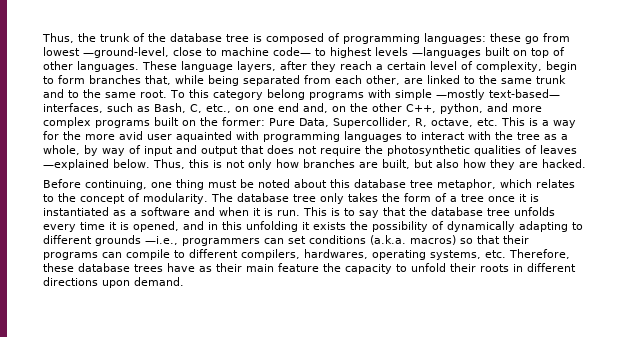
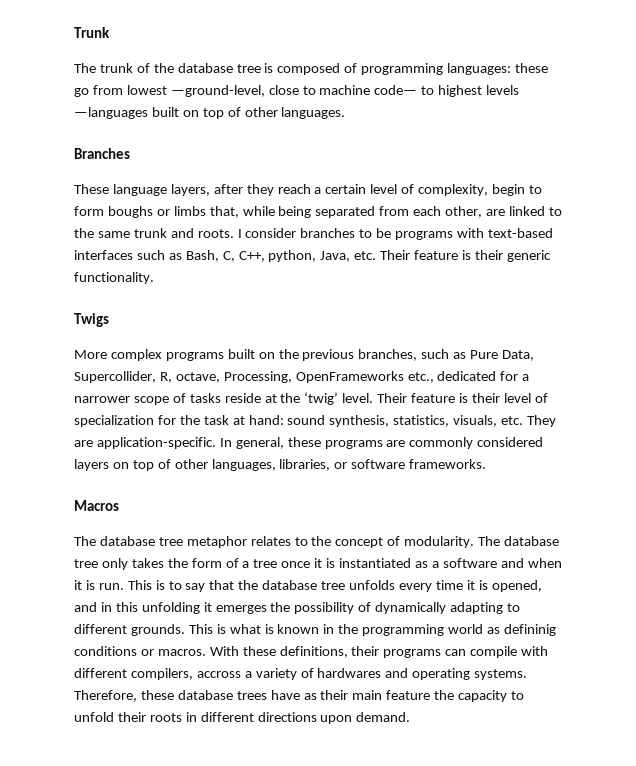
- Thus, the trunk of the database tree is composed of programming languages:
+ Trunk
+ The trunk of the database tree is composed of programming languages:
- these go from lowest —ground-level, close to machine code— to highest levels —languages built on top of other languages. These language layers, after they reach a certain level of complexity, begin to form branches that, while being separated from each other, are linked to the same trunk and to the same root. To this category belong programs with simple —mostly text-based— interfaces, such as Bash, C, etc., on one end and, on the other C++, python, and more complex programs built on the former: Pure Data, Supercollider, R, octave, etc. This is a way for the more avid user aquainted with programming languages to interact with the tree as a whole, by way of input and output that does not require the photosynthetic qualities of leaves —explained below. Thus, this is not only how branches are built, but also how they are hacked.
- Before continuing, one thing must be noted about this database tree metaphor, which relates to the concept of modularity.
+ these go from lowest —ground-level, close to machine code— to highest levels —languages built on top of other languages.
+ Branches
+ These language layers, after they reach a certain level of complexity, begin to form boughs or limbs that, while being separated from each other, are linked to the same trunk and roots. I consider branches to be programs with text-based interfaces such as Bash, C, C++, python, Java, etc. Their feature is their generic functionality.
+ Twigs
+ More complex programs built on the previous branches, such as Pure Data, Supercollider, R, octave, Processing, OpenFrameworks etc., dedicated for a narrower scope of tasks reside at the ‘twig’ level. Their feature is their level of specialization for the task at hand: sound synthesis, statistics, visuals, etc. They are application-specific. In general, these programs are commonly considered layers on top of other languages, libraries, or software frameworks.
+ Macros
+ The database tree metaphor relates to the concept of modularity.
- This is to say that the database tree unfolds every time it is opened, and in this unfolding it exists the possibility of dynamically adapting to different grounds —i.e., programmers can set conditions (a.k.a. macros) so that their programs can compile to different compilers, hardwares, operating systems, etc. Therefore, these database trees have as their main feature the capacity to unfold their roots in different directions upon demand.
+ This is to say that the database tree unfolds every time it is opened, and in this unfolding it emerges the possibility of dynamically adapting to different grounds. This is what is known in the programming world as defininig conditions or macros. With these definitions, their programs can compile with different compilers, accross a variety of hardwares and operating systems. Therefore, these database trees have as their main feature the capacity to unfold their roots in different directions upon demand.

